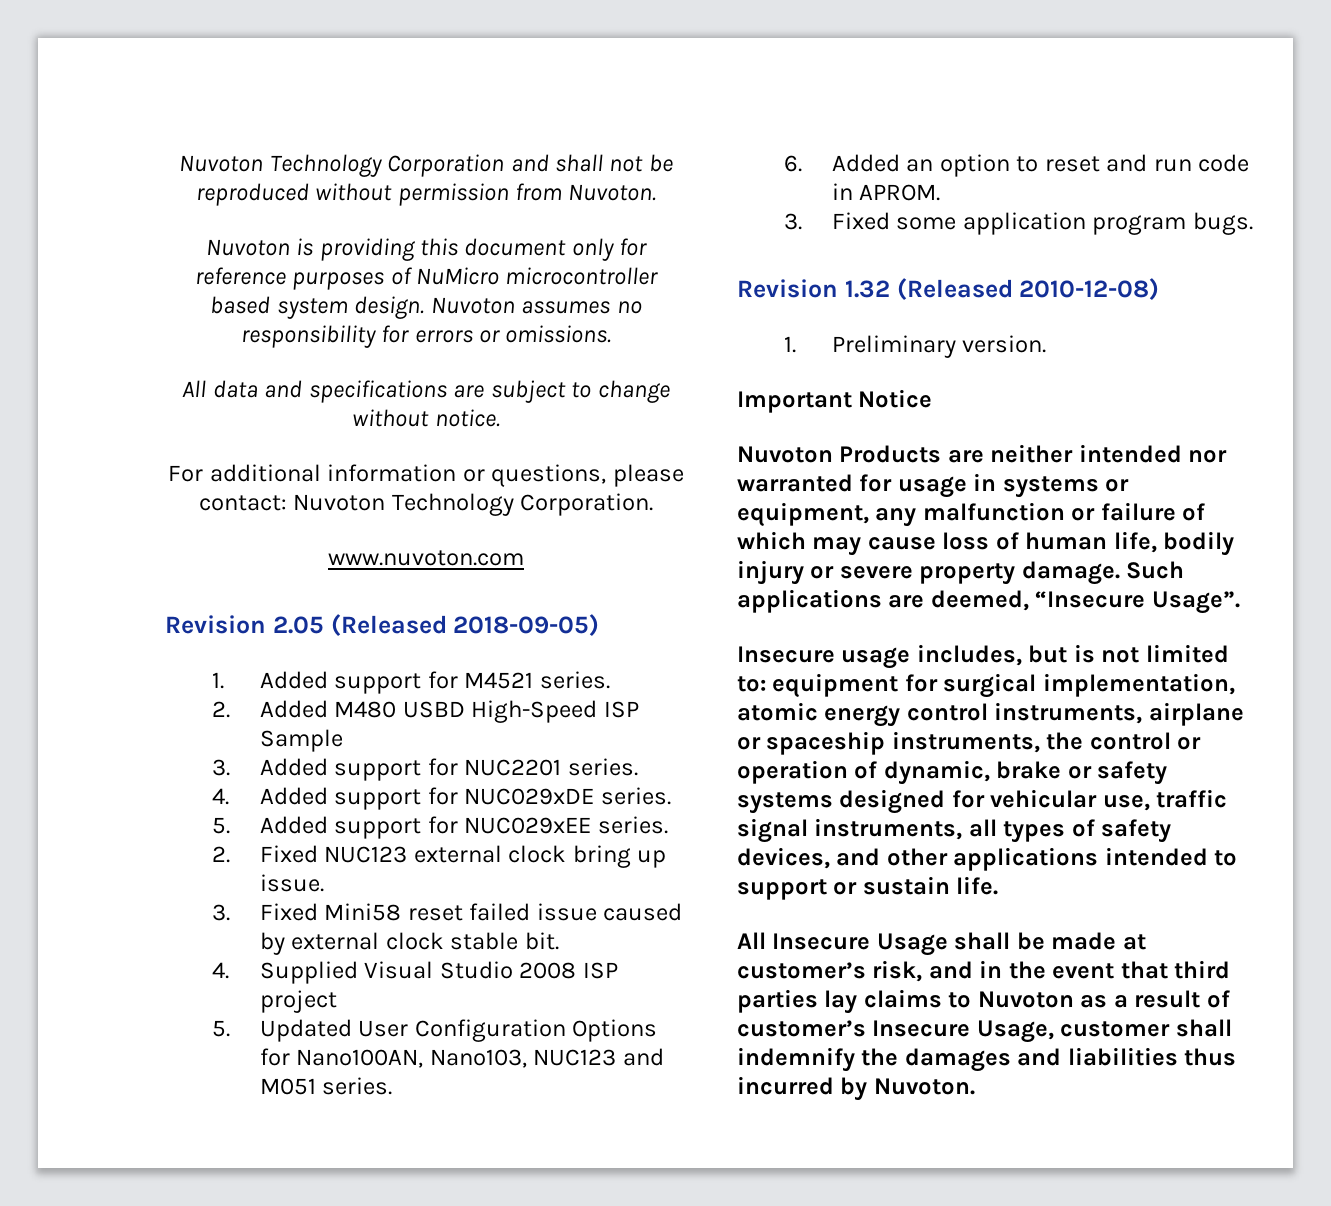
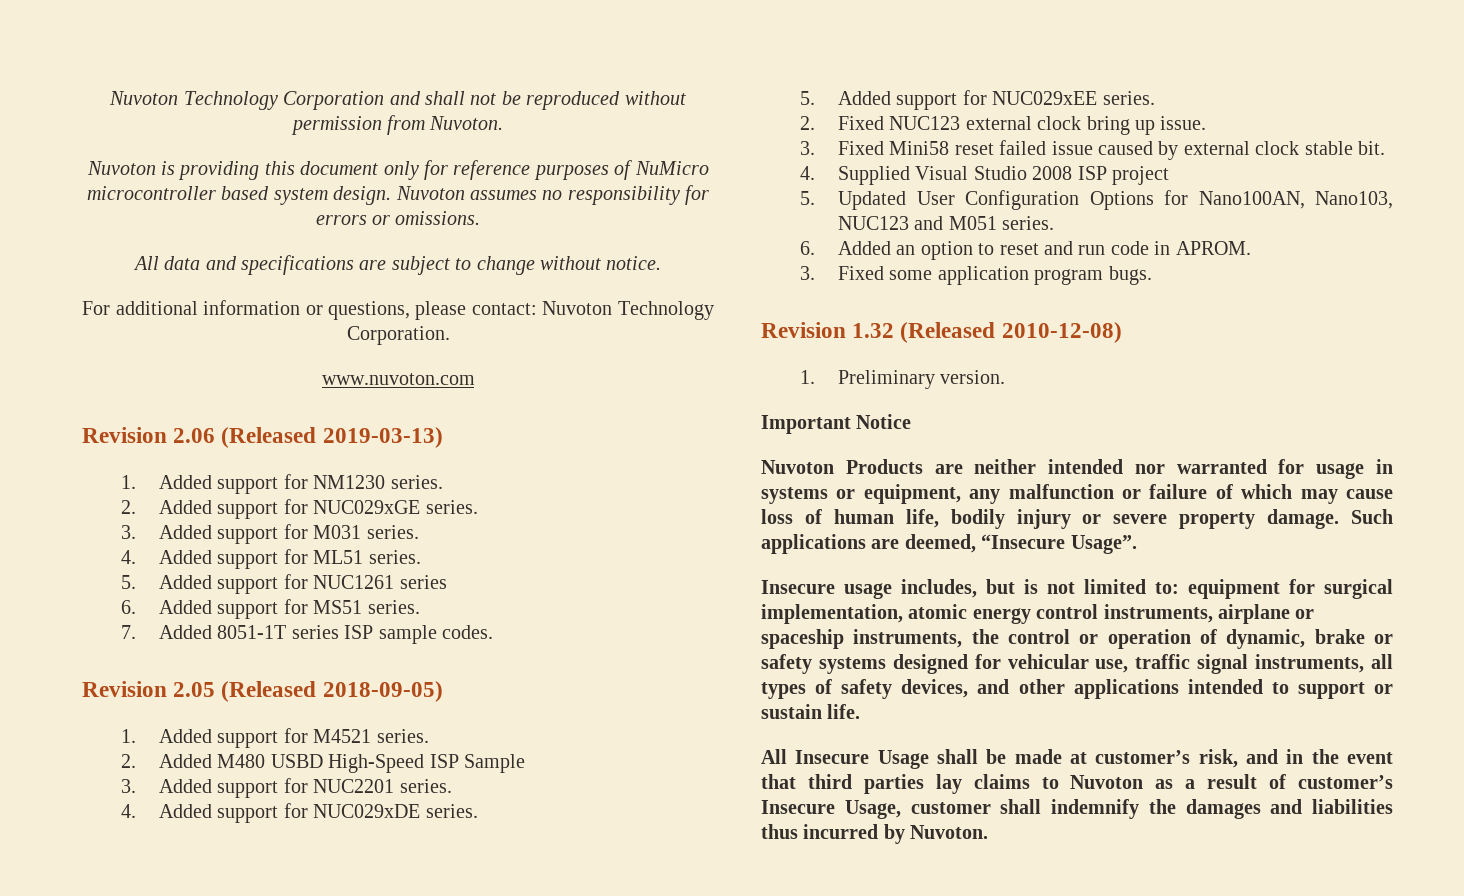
+ Revision 2.06 (Released 2019-03-13)
+ 1. Added support for NM1230 series.
+ 2. Added support for NUC029xGE series.
+ 3. Added support for M031 series.
+ 4. Added support for ML51 series.
+ 5. Added support for NUC1261 series
+ 6. Added support for MS51 series.
+ 7. Added 8051-1T series ISP sample codes.

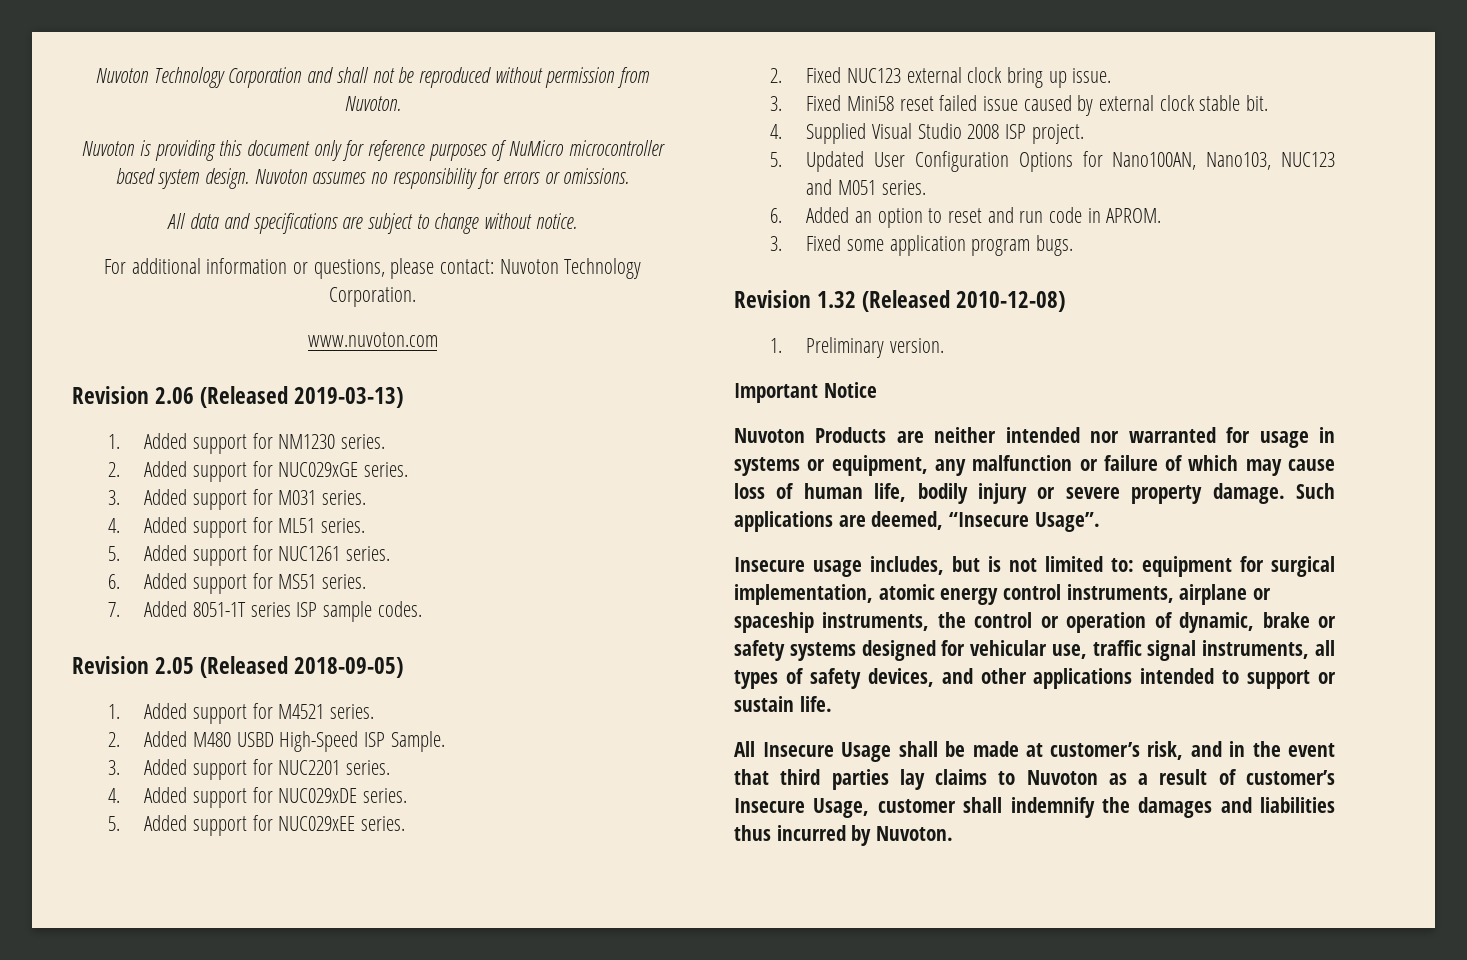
- 5. Added support for NUC1261 series
+ 5. Added support for NUC1261 series.
- 2. Added M480 USBD High-Speed ISP Sample
+ 2. Added M480 USBD High-Speed ISP Sample.
- 4. Supplied Visual Studio 2008 ISP project
+ 4. Supplied Visual Studio 2008 ISP project.

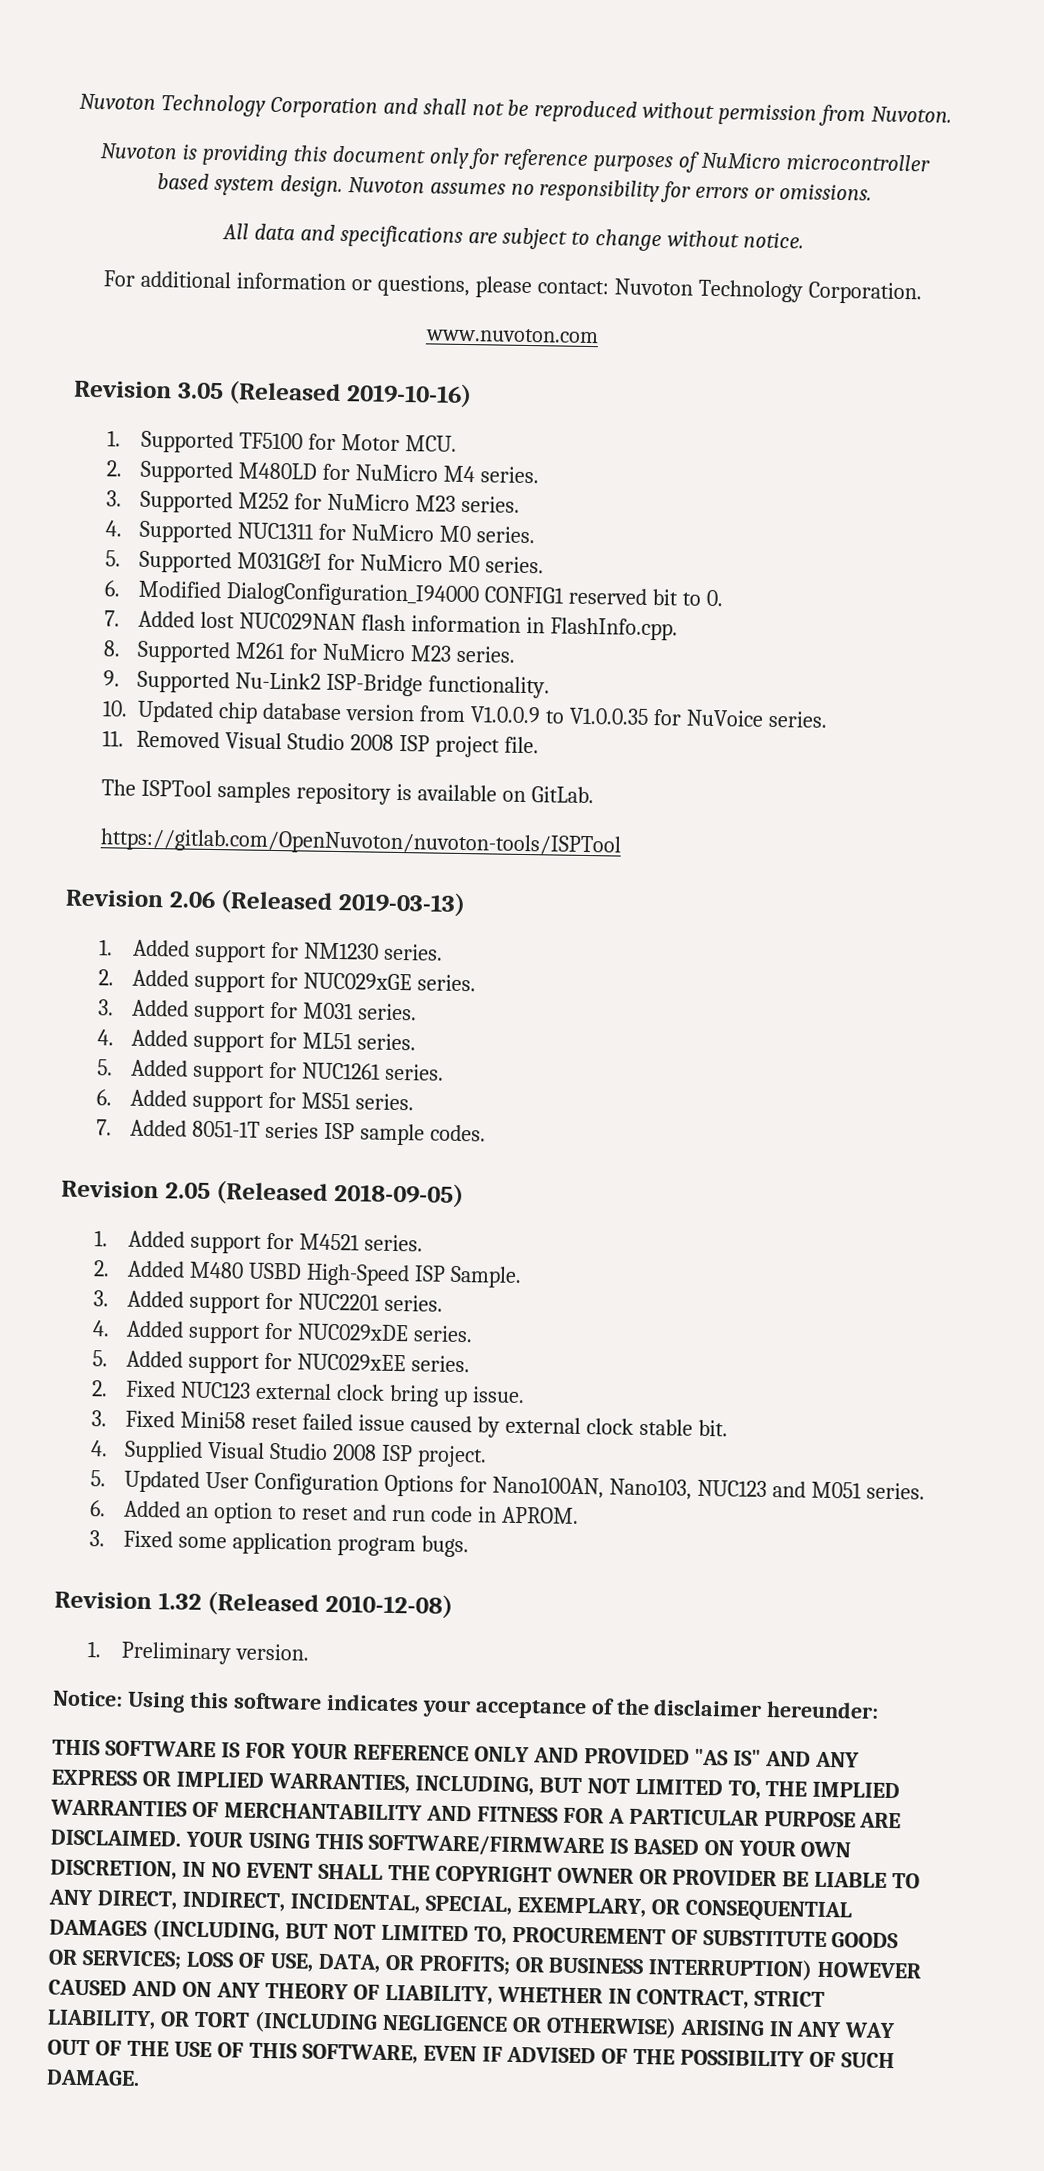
+ Revision 3.05 (Released 2019-10-16)
+ 1. Supported TF5100 for Motor MCU.
+ 2. Supported M480LD for NuMicro M4 series.
+ 3. Supported M252 for NuMicro M23 series.
+ 4. Supported NUC1311 for NuMicro M0 series.
+ 5. Supported M031G&I for NuMicro M0 series.
+ 6. Modified DialogConfiguration_I94000 CONFIG1 reserved bit to 0.
+ 7. Added lost NUC029NAN flash information in FlashInfo.cpp.
+ 8. Supported M261 for NuMicro M23 series.
+ 9. Supported Nu-Link2 ISP-Bridge functionality.
+ 10. Updated chip database version from V1.0.0.9 to V1.0.0.35 for NuVoice series.
+ 11. Removed Visual Studio 2008 ISP project file.
+ The ISPTool samples repository is available on GitLab.
+ https://gitlab.com/OpenNuvoton/nuvoton-tools/ISPTool
- Important Notice
- Nuvoton Products are neither intended nor warranted for usage in systems or equipment, any malfunction or failure of which may cause loss of human life, bodily injury or severe property damage. Such applications are deemed, “Insecure Usage”.
- Insecure usage includes, but is not limited to: equipment for surgical implementation, atomic energy control instruments, airplane or spaceship instruments, the control or operation of dynamic, brake or safety systems designed for vehicular use, traffic signal instruments, all types of safety devices, and other applications intended to support or sustain life.
- All Insecure Usage shall be made at customer’s risk, and in the event that third parties lay claims to Nuvoton as a result of customer’s Insecure Usage, customer shall indemnify the damages and liabilities thus incurred by Nuvoton.
+ Notice: Using this software indicates your acceptance of the disclaimer hereunder:
+ THIS SOFTWARE IS FOR YOUR REFERENCE ONLY AND PROVIDED "AS IS" AND ANY EXPRESS OR IMPLIED WARRANTIES, INCLUDING, BUT NOT LIMITED TO, THE IMPLIED WARRANTIES OF MERCHANTABILITY AND FITNESS FOR A PARTICULAR PURPOSE ARE DISCLAIMED. YOUR USING THIS SOFTWARE/FIRMWARE IS BASED ON YOUR OWN DISCRETION, IN NO EVENT SHALL THE COPYRIGHT OWNER OR PROVIDER BE LIABLE TO ANY DIRECT, INDIRECT, INCIDENTAL, SPECIAL, EXEMPLARY, OR CONSEQUENTIAL DAMAGES (INCLUDING, BUT NOT LIMITED TO, PROCUREMENT OF SUBSTITUTE GOODS OR SERVICES; LOSS OF USE, DATA, OR PROFITS; OR BUSINESS INTERRUPTION) HOWEVER CAUSED AND ON ANY THEORY OF LIABILITY, WHETHER IN CONTRACT, STRICT LIABILITY, OR TORT (INCLUDING NEGLIGENCE OR OTHERWISE) ARISING IN ANY WAY OUT OF THE USE OF THIS SOFTWARE, EVEN IF ADVISED OF THE POSSIBILITY OF SUCH DAMAGE.

